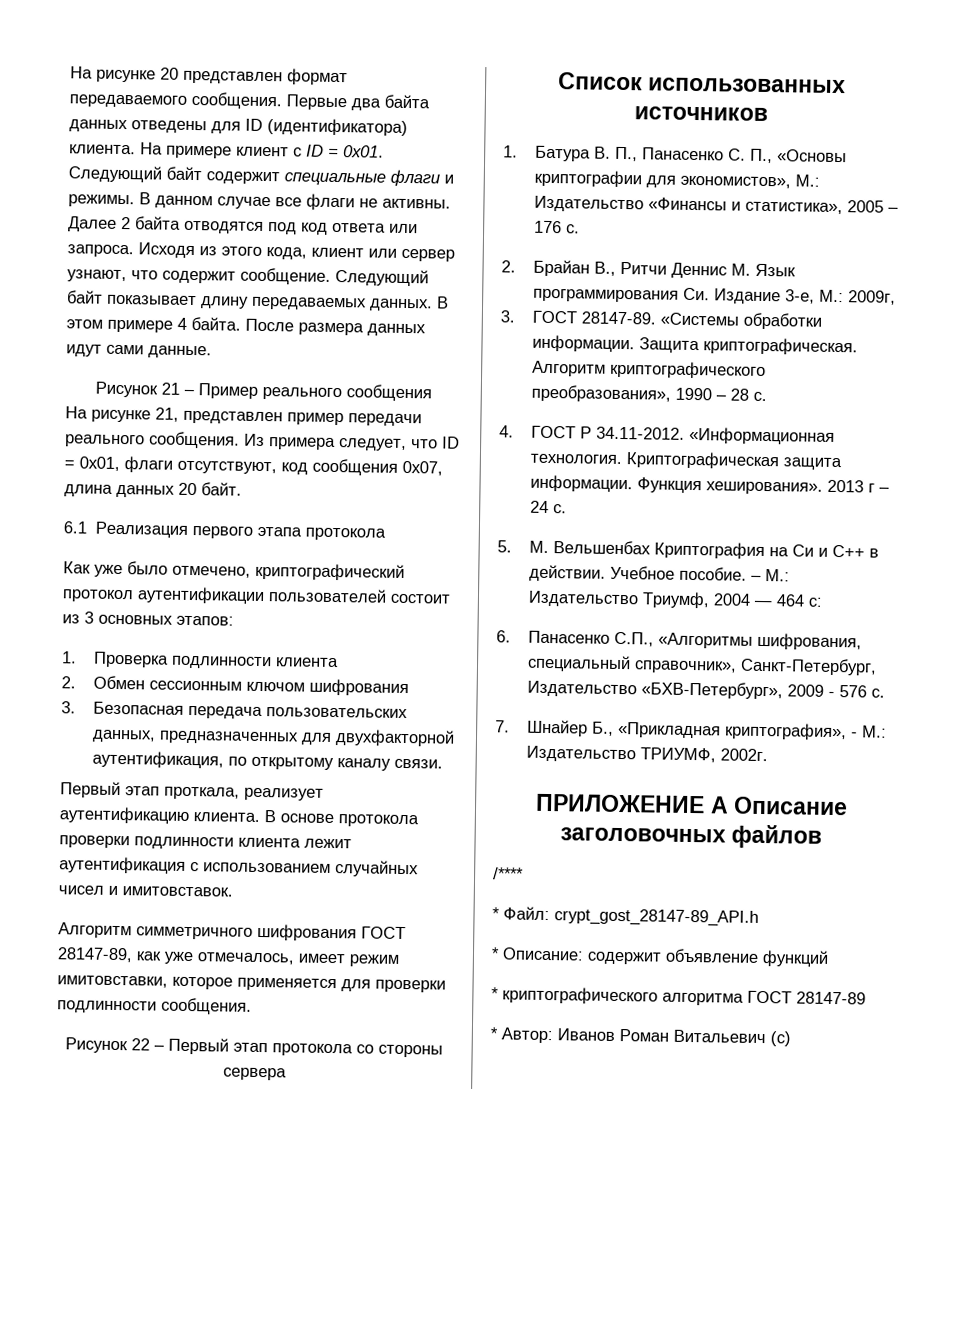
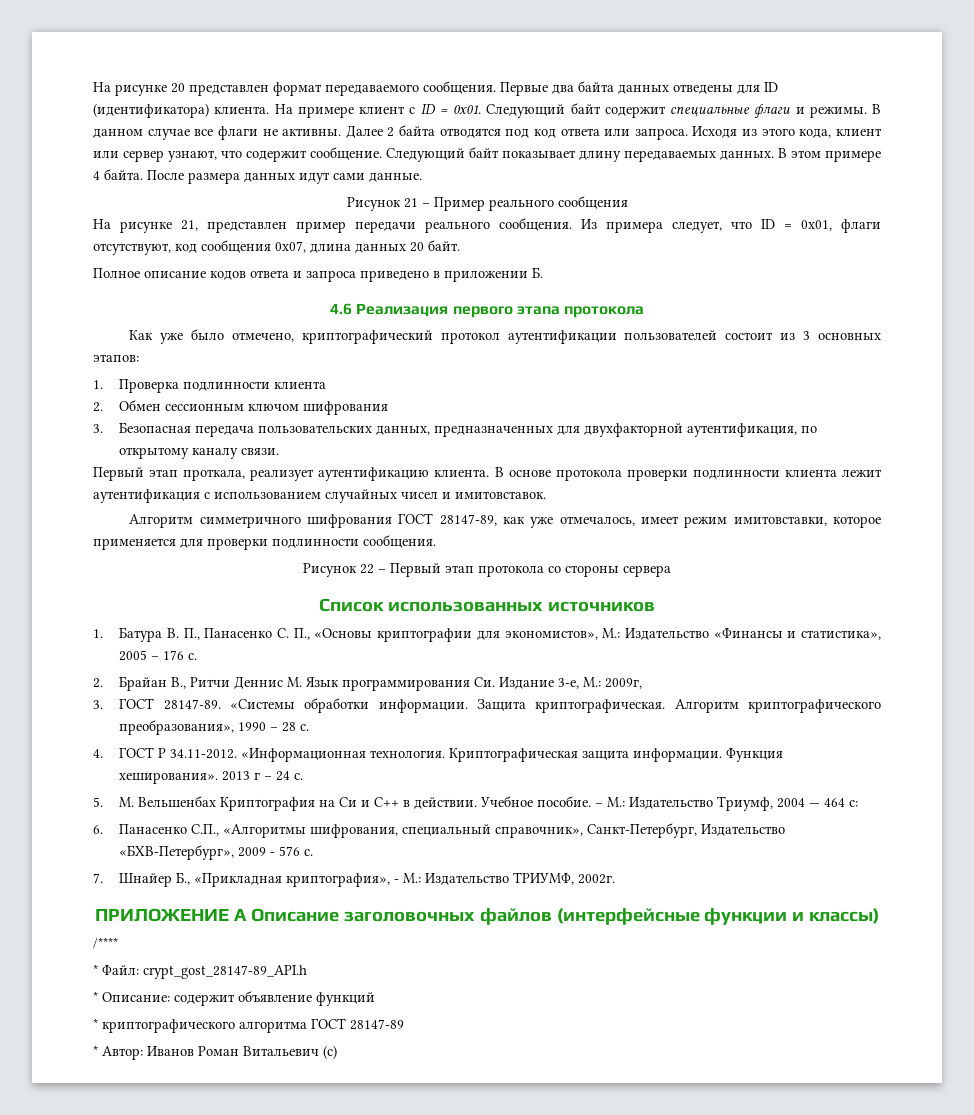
- 6.1 Реализация первого этапа протокола
+ Полное описание кодов ответа и запроса приведено в приложении Б.
+ 4.6 Реализация первого этапа протокола
- ПРИЛОЖЕНИЕ A Описание заголовочных файлов
+ ПРИЛОЖЕНИЕ A Описание заголовочных файлов (интерфейсные функции и классы)

